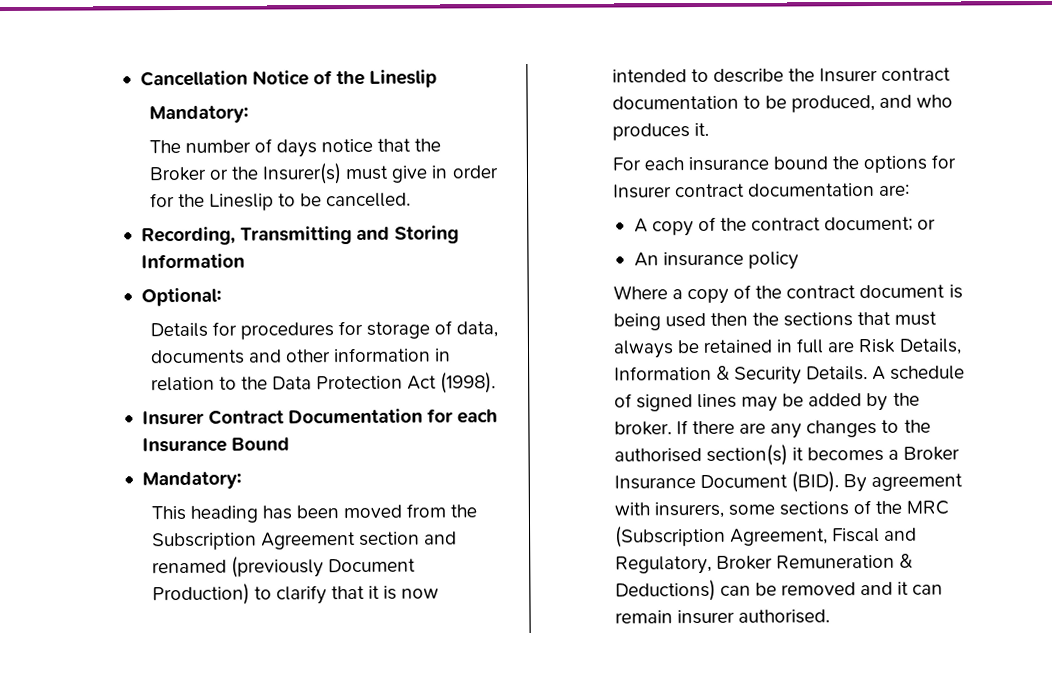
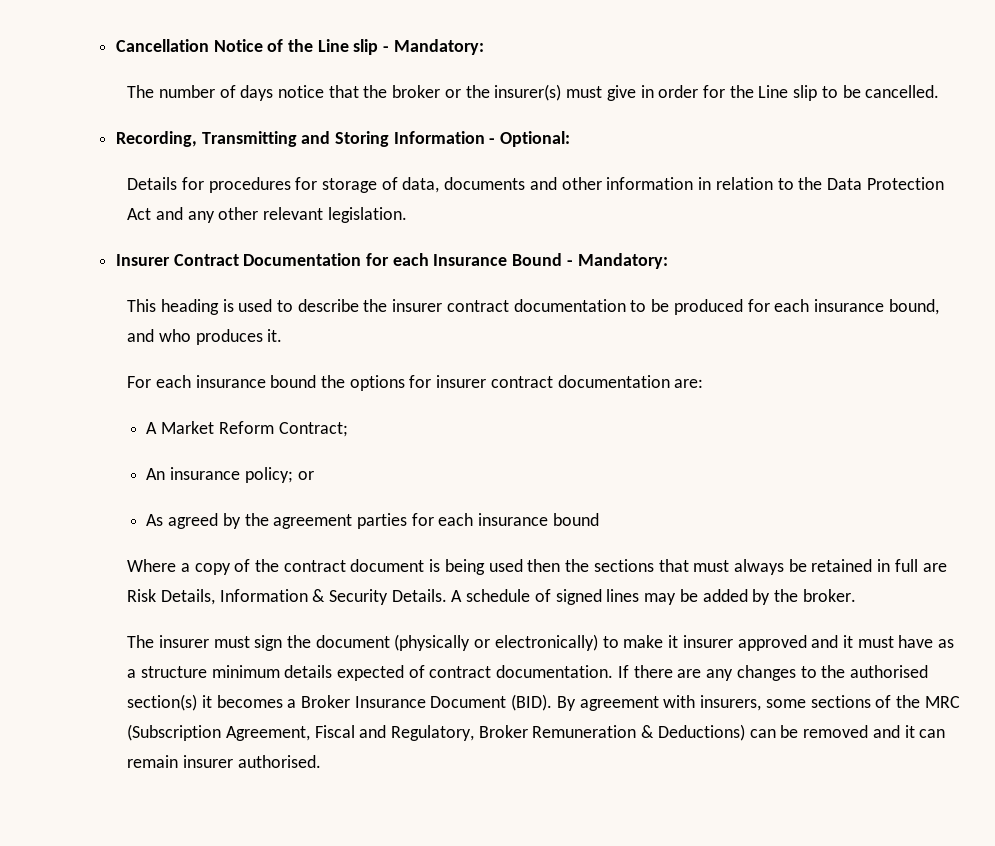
- Cancellation Notice of the Lineslip
- Mandatory:
+ Cancellation Notice of the Line slip - Mandatory:
- The number of days notice that the Broker or the Insurer(s) must give in order for the Lineslip to be cancelled.
+ The number of days notice that the broker or the insurer(s) must give in order for the Line slip to be cancelled.
- Recording, Transmitting and Storing Information
- Optional:
+ Recording, Transmitting and Storing Information - Optional:
- Details for procedures for storage of data, documents and other information in relation to the Data Protection Act (1998).
+ Details for procedures for storage of data, documents and other information in relation to the Data Protection Act and any other relevant legislation.
- Insurer Contract Documentation for each Insurance Bound
- Mandatory:
+ Insurer Contract Documentation for each Insurance Bound - Mandatory:
- This heading has been moved from the Subscription Agreement section and renamed (previously Document Production) to clarify that it is now intended to describe the Insurer contract documentation to be produced, and who produces it.
+ This heading is used to describe the insurer contract documentation to be produced for each insurance bound, and who produces it.
- For each insurance bound the options for Insurer contract documentation are:
+ For each insurance bound the options for insurer contract documentation are:
- A copy of the contract document; or
- An insurance policy
+ A Market Reform Contract;
+ An insurance policy; or
+ As agreed by the agreement parties for each insurance bound
- A schedule of signed lines may be added by the broker. If there are any changes to the authorised section(s) it becomes a Broker Insurance Document (BID).
+ A schedule of signed lines may be added by the broker.
+ The insurer must sign the document (physically or electronically) to make it insurer approved and it must have as a structure minimum details expected of contract documentation. If there are any changes to the authorised section(s) it becomes a Broker Insurance Document (BID).

